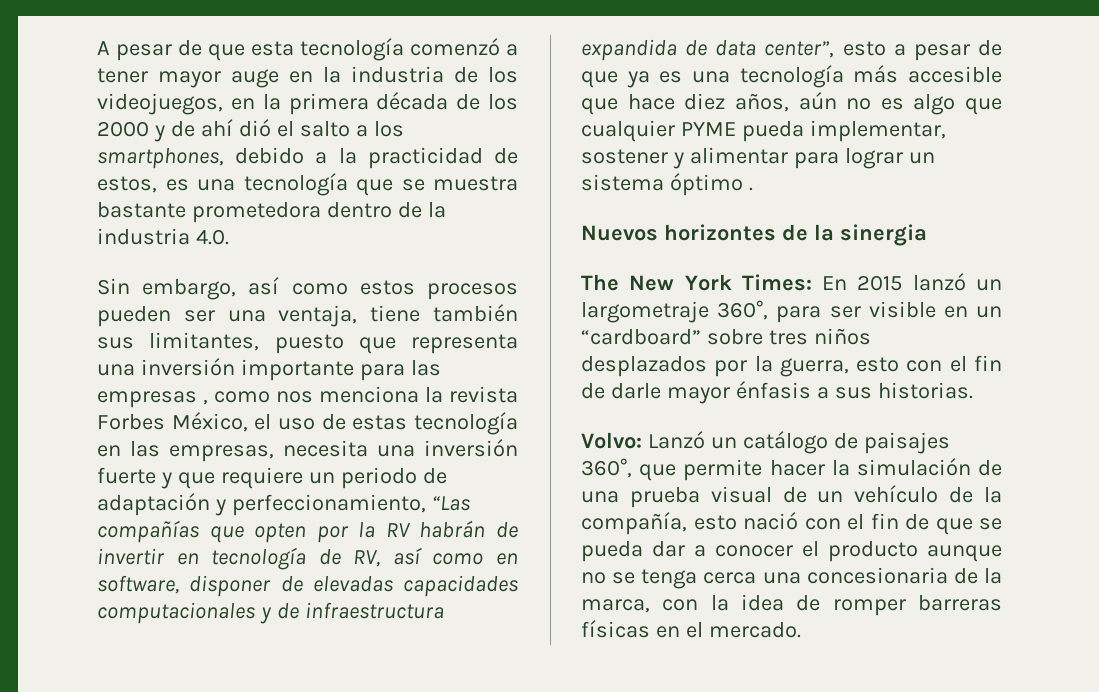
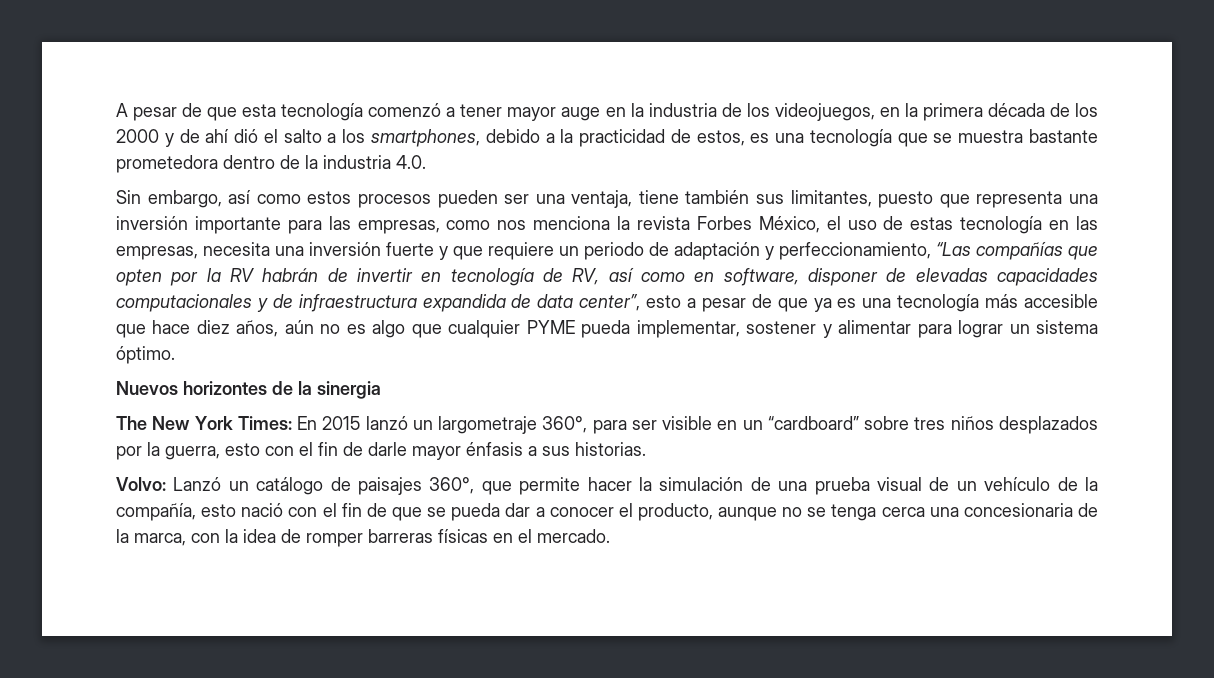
- Sin embargo, así como estos procesos pueden ser una ventaja, tiene también sus limitantes, puesto que representa una inversión importante para las empresas , como nos menciona la revista Forbes México, el uso de estas tecnología en las empresas, necesita una inversión fuerte y que requiere un periodo de adaptación y perfeccionamiento, “Las compañías que opten por la RV habrán de invertir en tecnología de RV, así como en software, disponer de elevadas capacidades computacionales y de infraestructura expandida de data center”, esto a pesar de que ya es una tecnología más accesible que hace diez años, aún no es algo que cualquier PYME pueda implementar, sostener y alimentar para lograr un sistema óptimo .
+ Sin embargo, así como estos procesos pueden ser una ventaja, tiene también sus limitantes, puesto que representa una inversión importante para las empresas, como nos menciona la revista Forbes México, el uso de estas tecnología en las empresas, necesita una inversión fuerte y que requiere un periodo de adaptación y perfeccionamiento, “Las compañías que opten por la RV habrán de invertir en tecnología de RV, así como en software, disponer de elevadas capacidades computacionales y de infraestructura expandida de data center”, esto a pesar de que ya es una tecnología más accesible que hace diez años, aún no es algo que cualquier PYME pueda implementar, sostener y alimentar para lograr un sistema óptimo.
- Volvo: Lanzó un catálogo de paisajes 360°, que permite hacer la simulación de una prueba visual de un vehículo de la compañía, esto nació con el fin de que se pueda dar a conocer el producto aunque no se tenga cerca una concesionaria de la marca, con la idea de romper barreras físicas en el mercado.
+ Volvo: Lanzó un catálogo de paisajes 360°, que permite hacer la simulación de una prueba visual de un vehículo de la compañía, esto nació con el fin de que se pueda dar a conocer el producto, aunque no se tenga cerca una concesionaria de la marca, con la idea de romper barreras físicas en el mercado.

